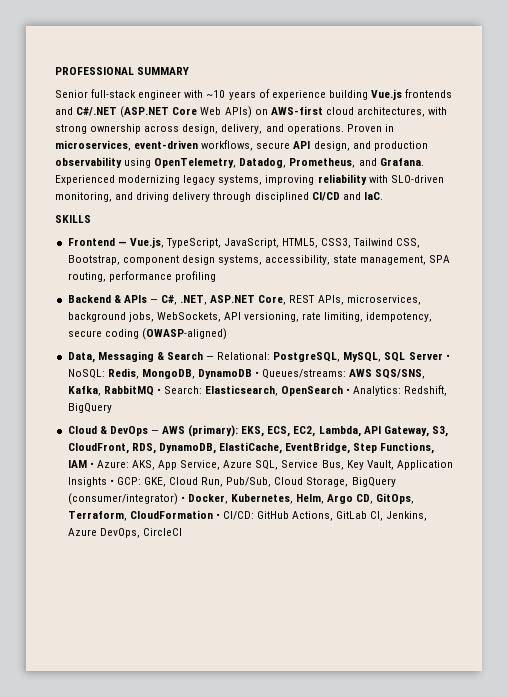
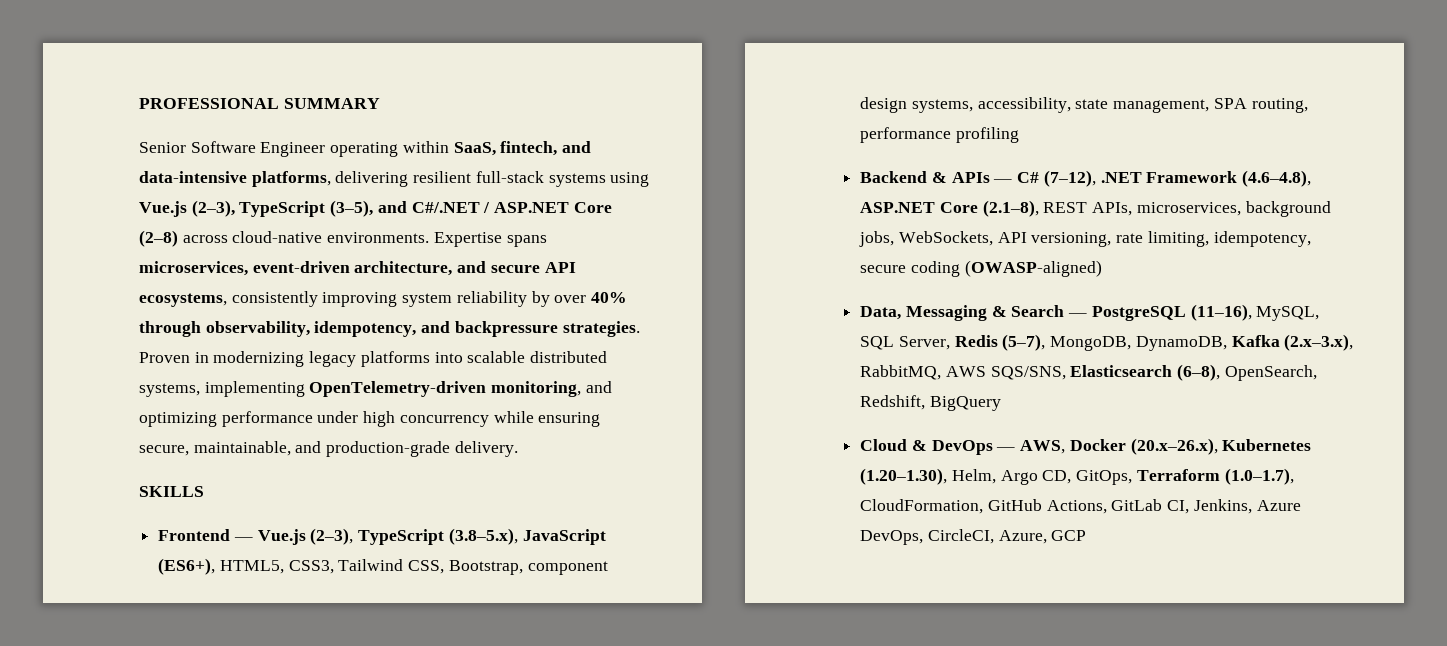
- Senior full-stack engineer with ~10 years of experience building Vue.js frontends and C#/.NET (ASP.NET Core Web APIs) on AWS-first cloud architectures, with strong ownership across design, delivery, and operations. Proven in microservices, event-driven workflows, secure API design, and production observability using OpenTelemetry, Datadog, Prometheus, and Grafana. Experienced modernizing legacy systems, improving reliability with SLO-driven monitoring, and driving delivery through disciplined CI/CD and IaC.
+ Senior Software Engineer operating within SaaS, fintech, and data-intensive platforms, delivering resilient full-stack systems using Vue.js (2–3), TypeScript (3–5), and C#/.NET / ASP.NET Core (2–8) across cloud-native environments. Expertise spans microservices, event-driven architecture, and secure API ecosystems, consistently improving system reliability by over 40% through observability, idempotency, and backpressure strategies. Proven in modernizing legacy platforms into scalable distributed systems, implementing OpenTelemetry-driven monitoring, and optimizing performance under high concurrency while ensuring secure, maintainable, and production-grade delivery.
  SKILLS
- Frontend — Vue.js, TypeScript, JavaScript, HTML5, CSS3, Tailwind CSS, Bootstrap, component design systems, accessibility, state management, SPA routing, performance profiling
+ Frontend — Vue.js (2–3), TypeScript (3.8–5.x), JavaScript (ES6+), HTML5, CSS3, Tailwind CSS, Bootstrap, component design systems, accessibility, state management, SPA routing, performance profiling
- Backend & APIs — C#, .NET, ASP.NET Core, REST APIs, microservices, background jobs, WebSockets, API versioning, rate limiting, idempotency, secure coding (OWASP-aligned)
+ Backend & APIs — C# (7–12), .NET Framework (4.6–4.8), ASP.NET Core (2.1–8), REST APIs, microservices, background jobs, WebSockets, API versioning, rate limiting, idempotency, secure coding (OWASP-aligned)
- Data, Messaging & Search — Relational: PostgreSQL, MySQL, SQL Server • NoSQL: Redis, MongoDB, DynamoDB • Queues/streams: AWS SQS/SNS, Kafka, RabbitMQ • Search: Elasticsearch, OpenSearch • Analytics: Redshift, BigQuery
+ Data, Messaging & Search — PostgreSQL (11–16), MySQL, SQL Server, Redis (5–7), MongoDB, DynamoDB, Kafka (2.x–3.x), RabbitMQ, AWS SQS/SNS, Elasticsearch (6–8), OpenSearch, Redshift, BigQuery
- Cloud & DevOps — AWS (primary): EKS, ECS, EC2, Lambda, API Gateway, S3, CloudFront, RDS, DynamoDB, ElastiCache, EventBridge, Step Functions, IAM • Azure: AKS, App Service, Azure SQL, Service Bus, Key Vault, Application Insights • GCP: GKE, Cloud Run, Pub/Sub, Cloud Storage, BigQuery (consumer/integrator) • Docker, Kubernetes, Helm, Argo CD, GitOps, Terraform, CloudFormation • CI/CD: GitHub Actions, GitLab CI, Jenkins, Azure DevOps, CircleCI
+ Cloud & DevOps — AWS, Docker (20.x–26.x), Kubernetes (1.20–1.30), Helm, Argo CD, GitOps, Terraform (1.0–1.7), CloudFormation, GitHub Actions, GitLab CI, Jenkins, Azure DevOps, CircleCI, Azure, GCP

